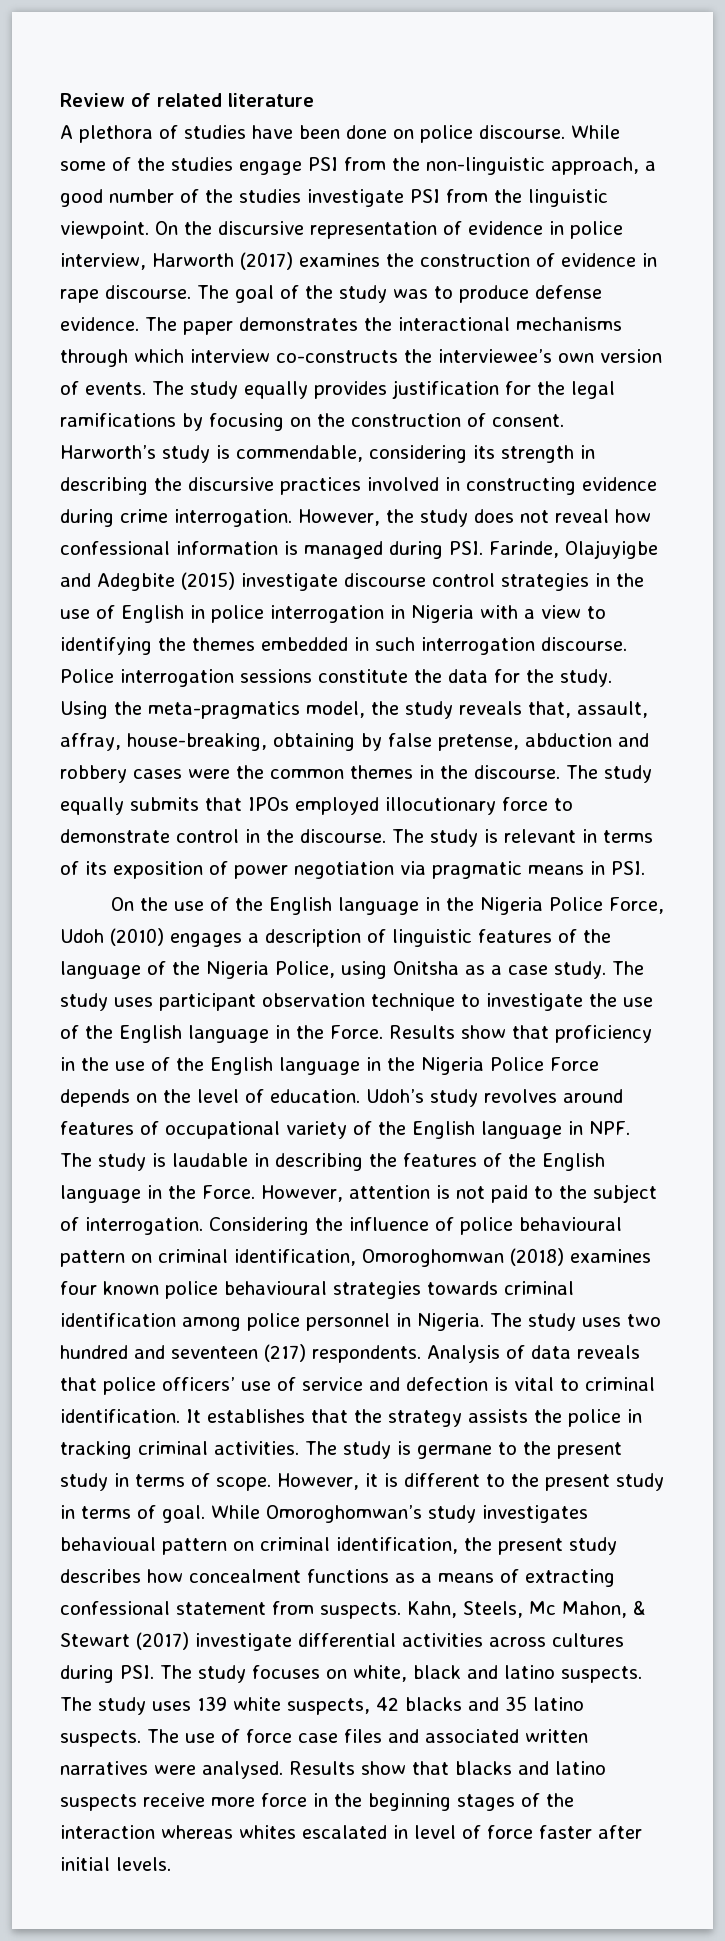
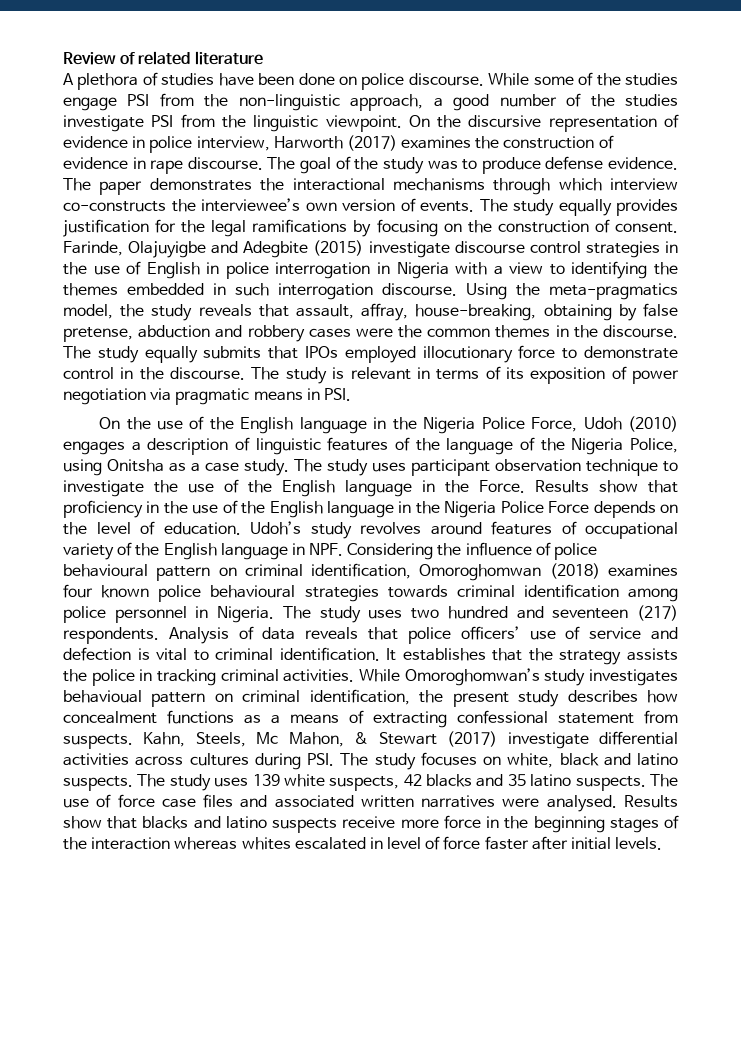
- Harworth’s study is commendable, considering its strength in describing the discursive practices involved in constructing evidence during crime interrogation. However, the study does not reveal how confessional information is managed during PSI. Farinde, Olajuyigbe and Adegbite (2015) investigate discourse control strategies in the use of English in police interrogation in Nigeria with a view to identifying the themes embedded in such interrogation discourse.
+ Farinde, Olajuyigbe and Adegbite (2015) investigate discourse control strategies in the use of English in police interrogation in Nigeria with a view to identifying the themes embedded in such interrogation discourse.
- Police interrogation sessions constitute the data for the study.
- Using the meta-pragmatics model, the study reveals that, assault, affray, house-breaking, obtaining by false pretense, abduction and robbery cases were the common themes in the discourse.
+ Using the meta-pragmatics model, the study reveals that assault, affray, house-breaking, obtaining by false pretense, abduction and robbery cases were the common themes in the discourse.
- Udoh’s study revolves around features of occupational variety of the English language in NPF. The study is laudable in describing the features of the English language in the Force. However, attention is not paid to the subject of interrogation. Considering the influence of police behavioural pattern on criminal identification, Omoroghomwan (2018) examines four known police behavioural strategies towards criminal identification among police personnel in Nigeria.
+ Udoh’s study revolves around features of occupational variety of the English language in NPF. Considering the influence of police behavioural pattern on criminal identification, Omoroghomwan (2018) examines four known police behavioural strategies towards criminal identification among police personnel in Nigeria.
- The study is germane to the present study in terms of scope. However, it is different to the present study in terms of goal.

